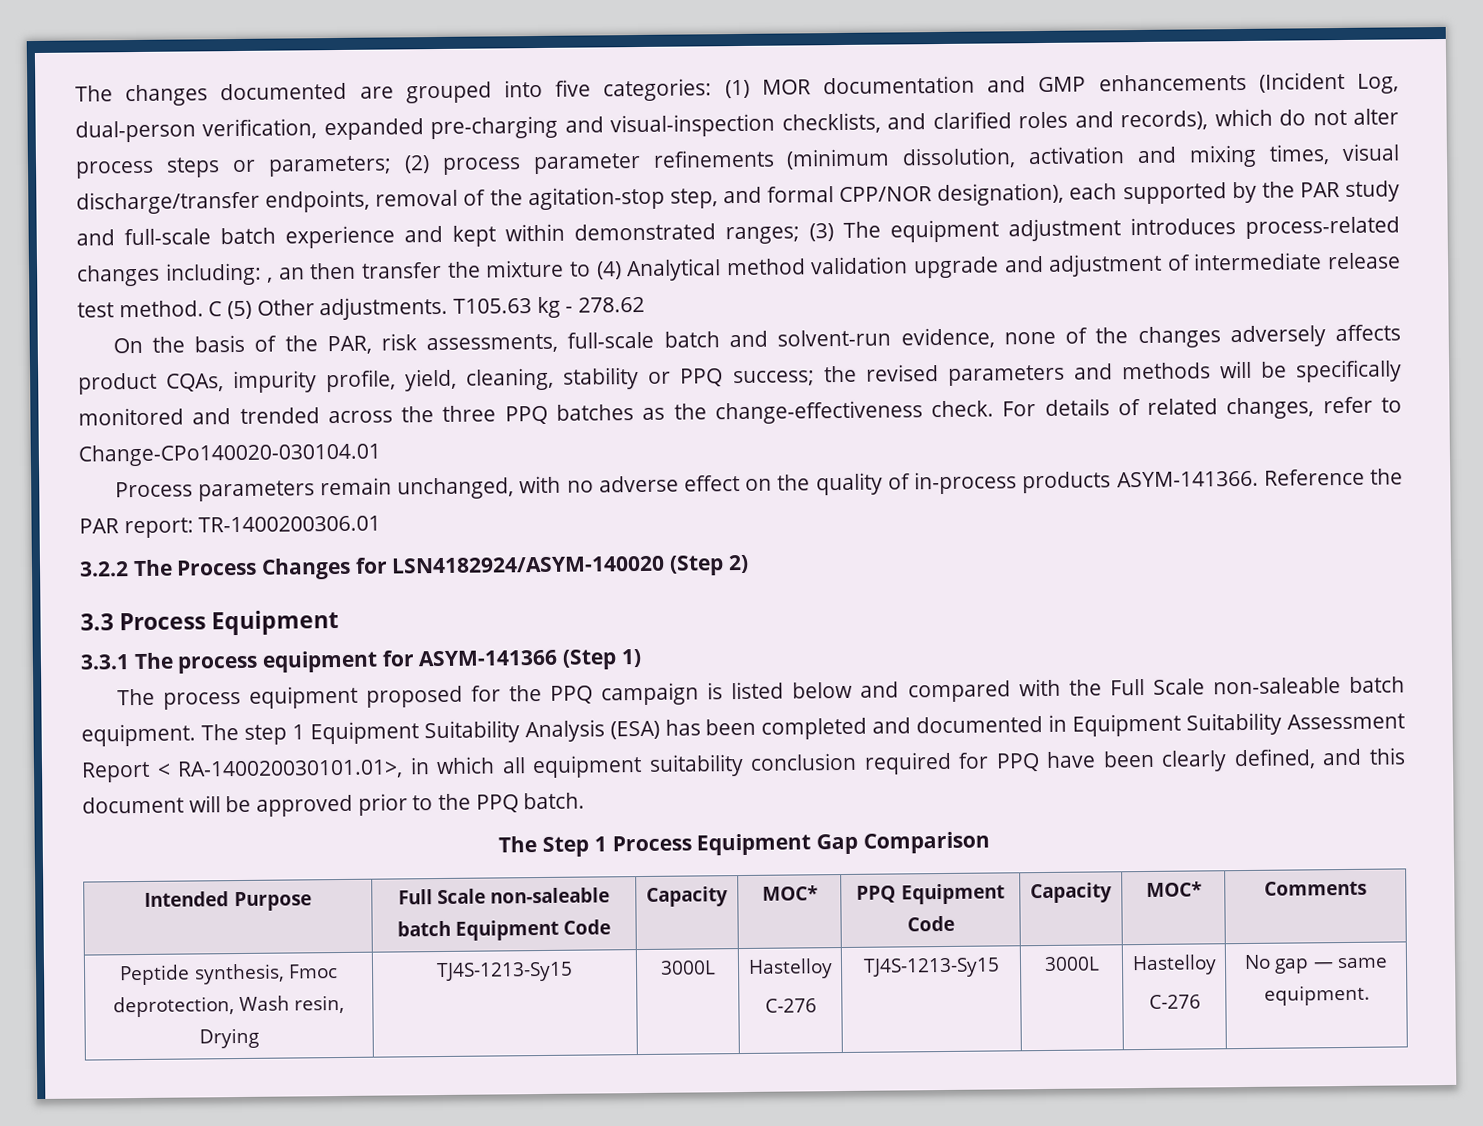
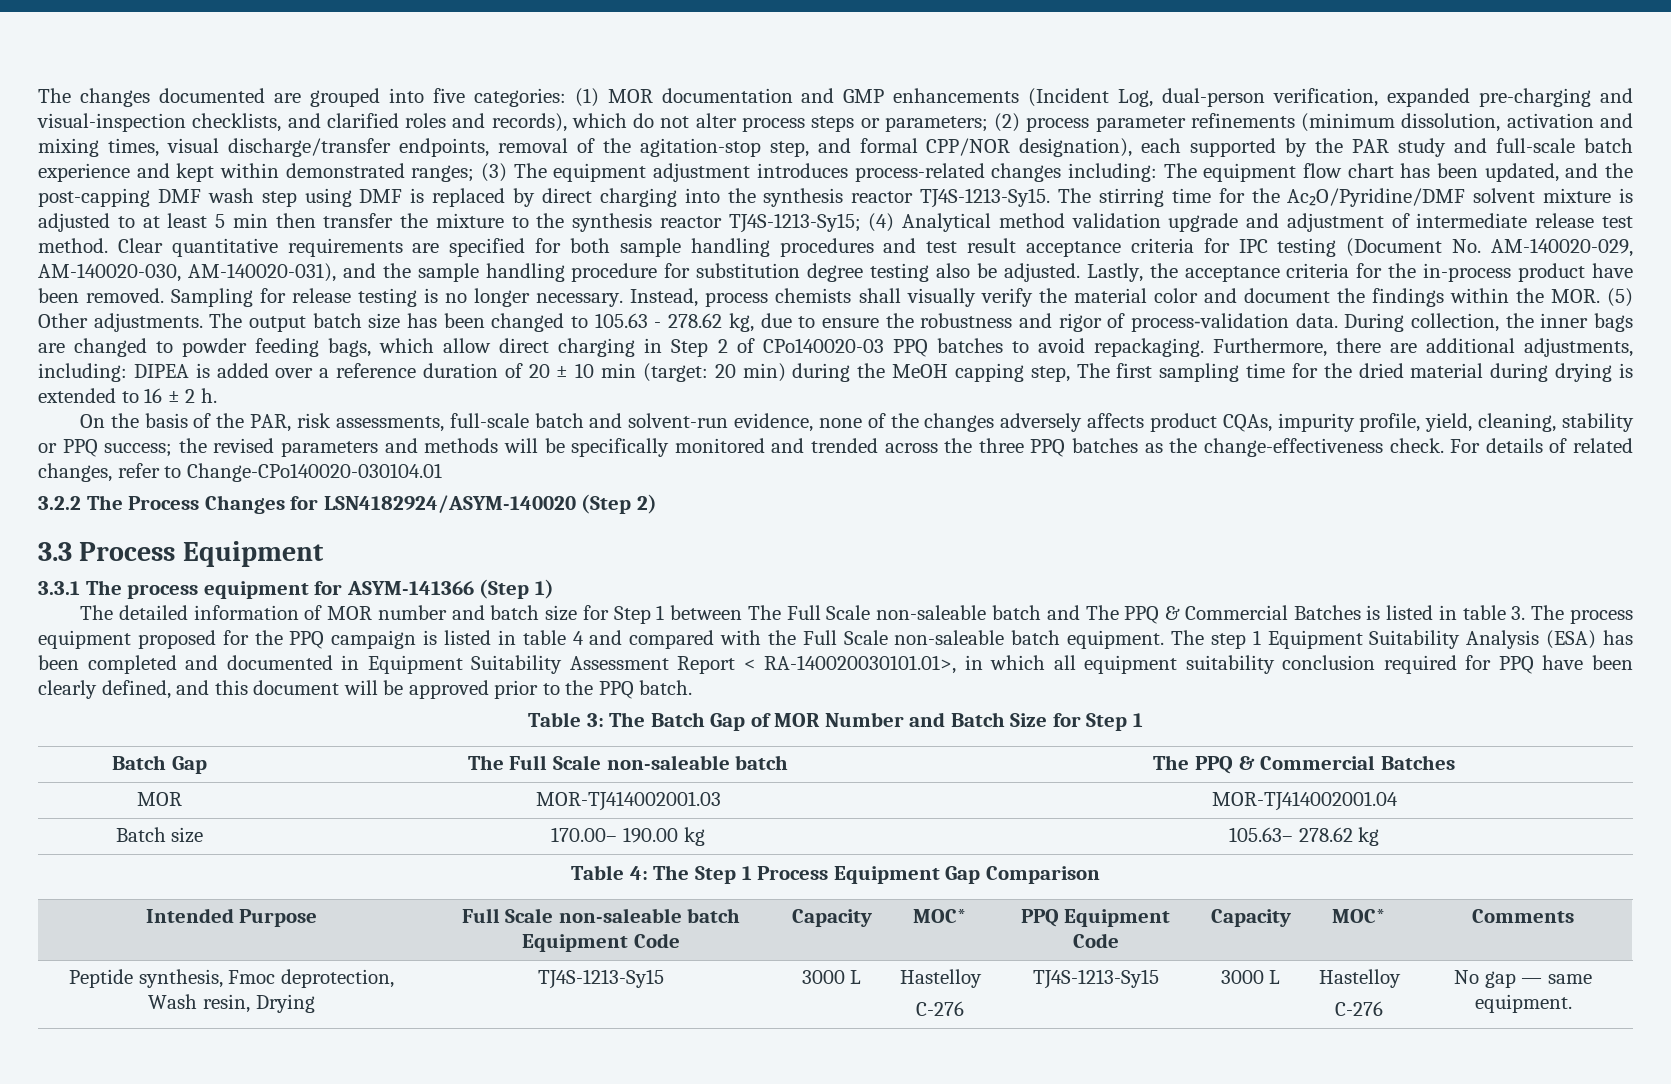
- , an then transfer the mixture to (4) Analytical method validation upgrade and adjustment of intermediate release test method.
+ The equipment flow chart has been updated, and the post-capping DMF wash step using DMF is replaced by direct charging into the synthesis reactor TJ4S-1213-Sy15. The stirring time for the Ac₂O/Pyridine/DMF solvent mixture is adjusted to at least 5 min then transfer the mixture to the synthesis reactor TJ4S-1213-Sy15; (4) Analytical method validation upgrade and adjustment of intermediate release test method.
- C (5) Other adjustments. T105.63 kg - 278.62
+ Clear quantitative requirements are specified for both sample handling procedures and test result acceptance criteria for IPC testing (Document No. AM-140020-029, AM-140020-030, AM-140020-031), and the sample handling procedure for substitution degree testing also be adjusted. Lastly, the acceptance criteria for the in-process product have been removed. Sampling for release testing is no longer necessary. Instead, process chemists shall visually verify the material color and document the findings within the MOR. (5) Other adjustments. The output batch size has been changed to 105.63 - 278.62 kg, due to ensure the robustness and rigor of process‑validation data. During collection, the inner bags are changed to powder feeding bags, which allow direct charging in Step 2 of CPo140020-03 PPQ batches to avoid repackaging. Furthermore, there are additional adjustments, including: DIPEA is added over a reference duration of 20 ± 10 min (target: 20 min) during the MeOH capping step, The first sampling time for the dried material during drying is extended to 16 ± 2 h.
- Process parameters remain unchanged, with no adverse effect on the quality of in-process products ASYM-141366. Reference the PAR report: TR-1400200306.01
- The process equipment proposed for the PPQ campaign is listed below and compared with the Full Scale non-saleable batch equipment.
+ The detailed information of MOR number and batch size for Step 1 between The Full Scale non-saleable batch and The PPQ & Commercial Batches is listed in table 3. The process equipment proposed for the PPQ campaign is listed in table 4 and compared with the Full Scale non-saleable batch equipment.
- The Step 1 Process Equipment Gap Comparison
+ Table 3: The Batch Gap of MOR Number and Batch Size for Step 1
+ Batch Gap | The Full Scale non-saleable batch | The PPQ & Commercial Batches
+ MOR | MOR-TJ414002001.03 | MOR-TJ414002001.04
+ Batch size | 170.00– 190.00 kg | 105.63– 278.62 kg
+ Table 4: The Step 1 Process Equipment Gap Comparison
- Peptide synthesis, Fmoc deprotection, Wash resin, Drying | TJ4S-1213-Sy15 | 3000L | Hastelloy
- C-276 | TJ4S-1213-Sy15 | 3000L | Hastelloy
+ Peptide synthesis, Fmoc deprotection, Wash resin, Drying | TJ4S-1213-Sy15 | 3000 L | Hastelloy
+ C-276 | TJ4S-1213-Sy15 | 3000 L | Hastelloy

